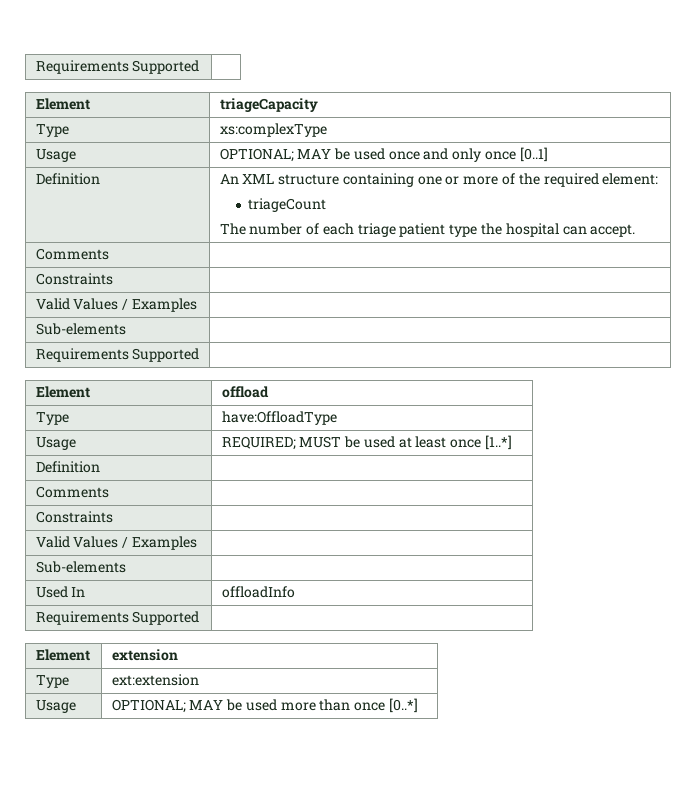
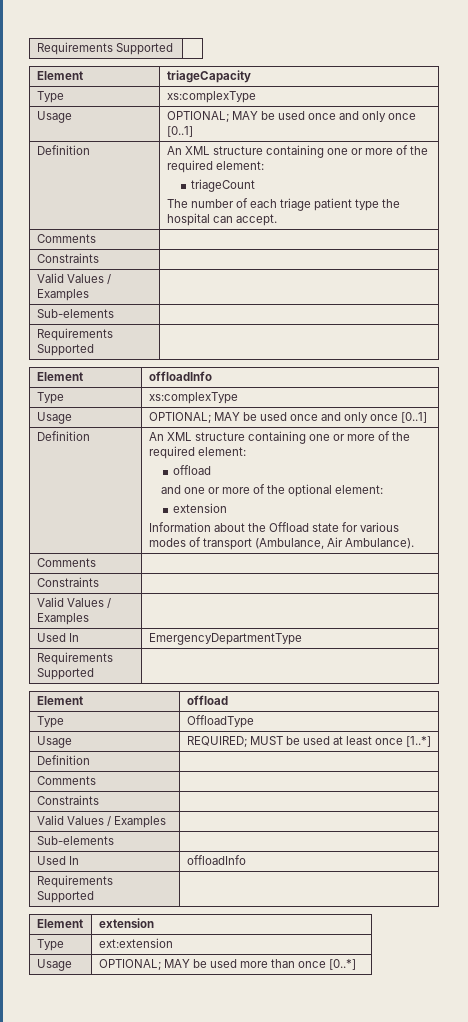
+ Element | offloadInfo
+ Type | xs:complexType
+ Usage | OPTIONAL; MAY be used once and only once [0..1]
+ Definition | An XML structure containing one or more of the required element:
+ offload
+ and one or more of the optional element:
+ extension
+ Information about the Offload state for various modes of transport (Ambulance, Air Ambulance).
+ Comments |
+ Constraints |
+ Valid Values / Examples |
+ Used In | EmergencyDepartmentType
+ Requirements Supported |
- Type | have:OffloadType
+ Type | OffloadType

